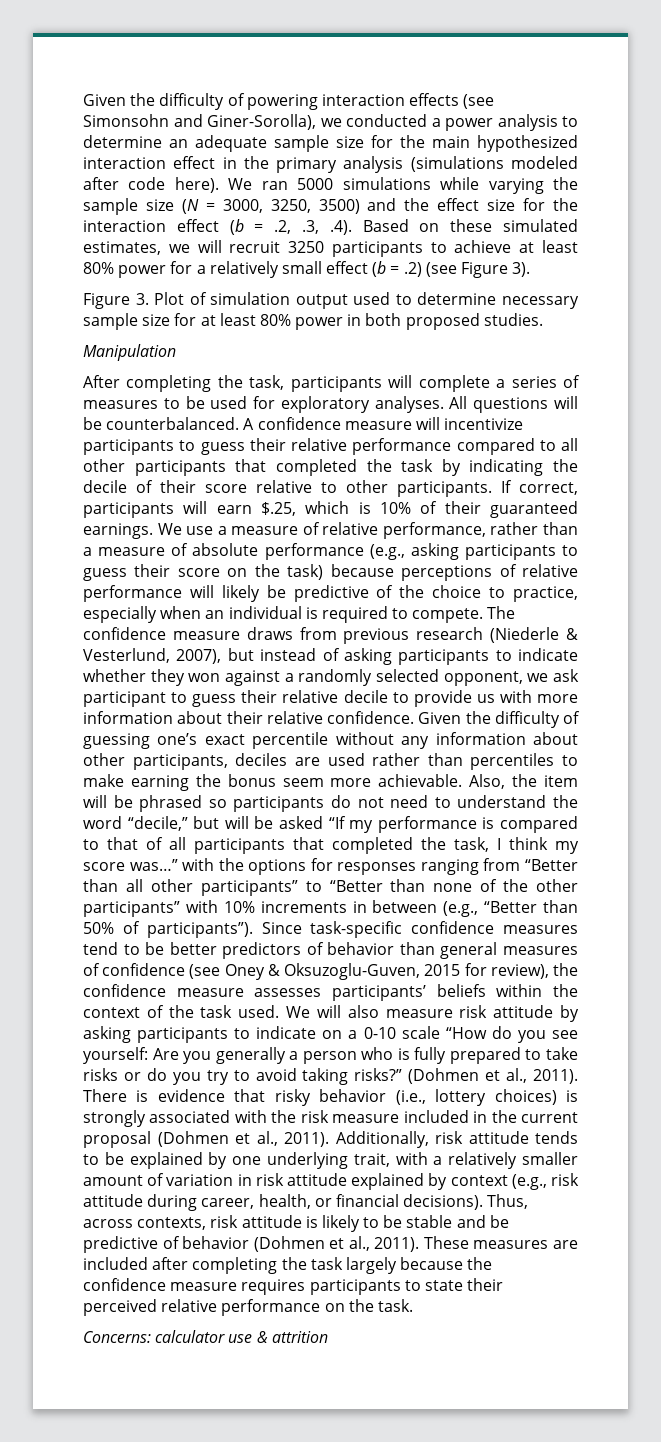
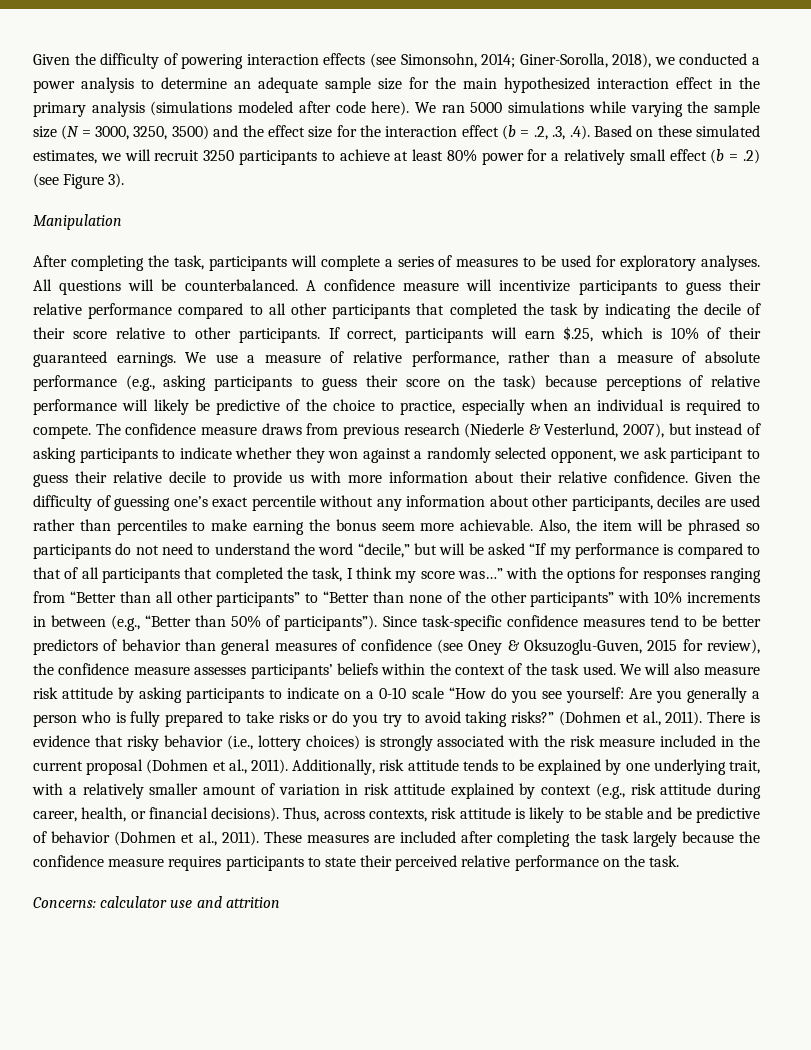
- Given the difficulty of powering interaction effects (see Simonsohn and Giner-Sorolla), we conducted a power analysis to determine an adequate sample size for the main hypothesized interaction effect in the primary analysis (simulations modeled after code here).
+ Given the difficulty of powering interaction effects (see Simonsohn, 2014; Giner-Sorolla, 2018), we conducted a power analysis to determine an adequate sample size for the main hypothesized interaction effect in the primary analysis (simulations modeled after code here).
- Figure 3. Plot of simulation output used to determine necessary sample size for at least 80% power in both proposed studies.
- Concerns: calculator use & attrition
+ Concerns: calculator use and attrition

